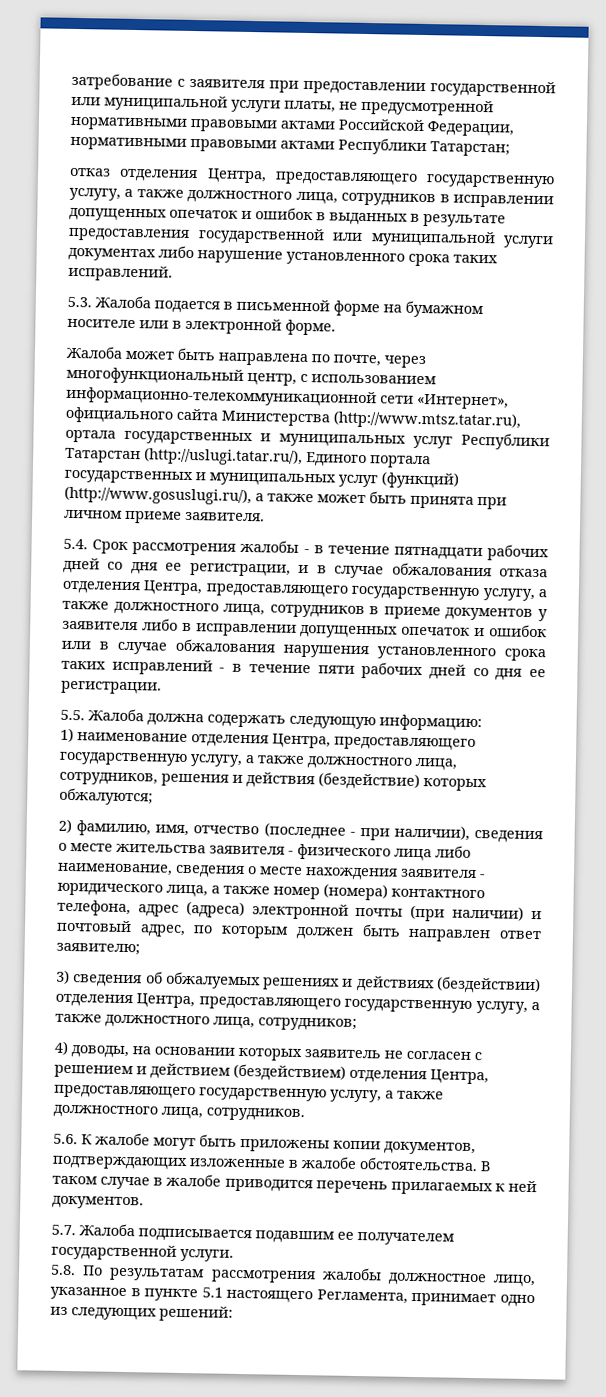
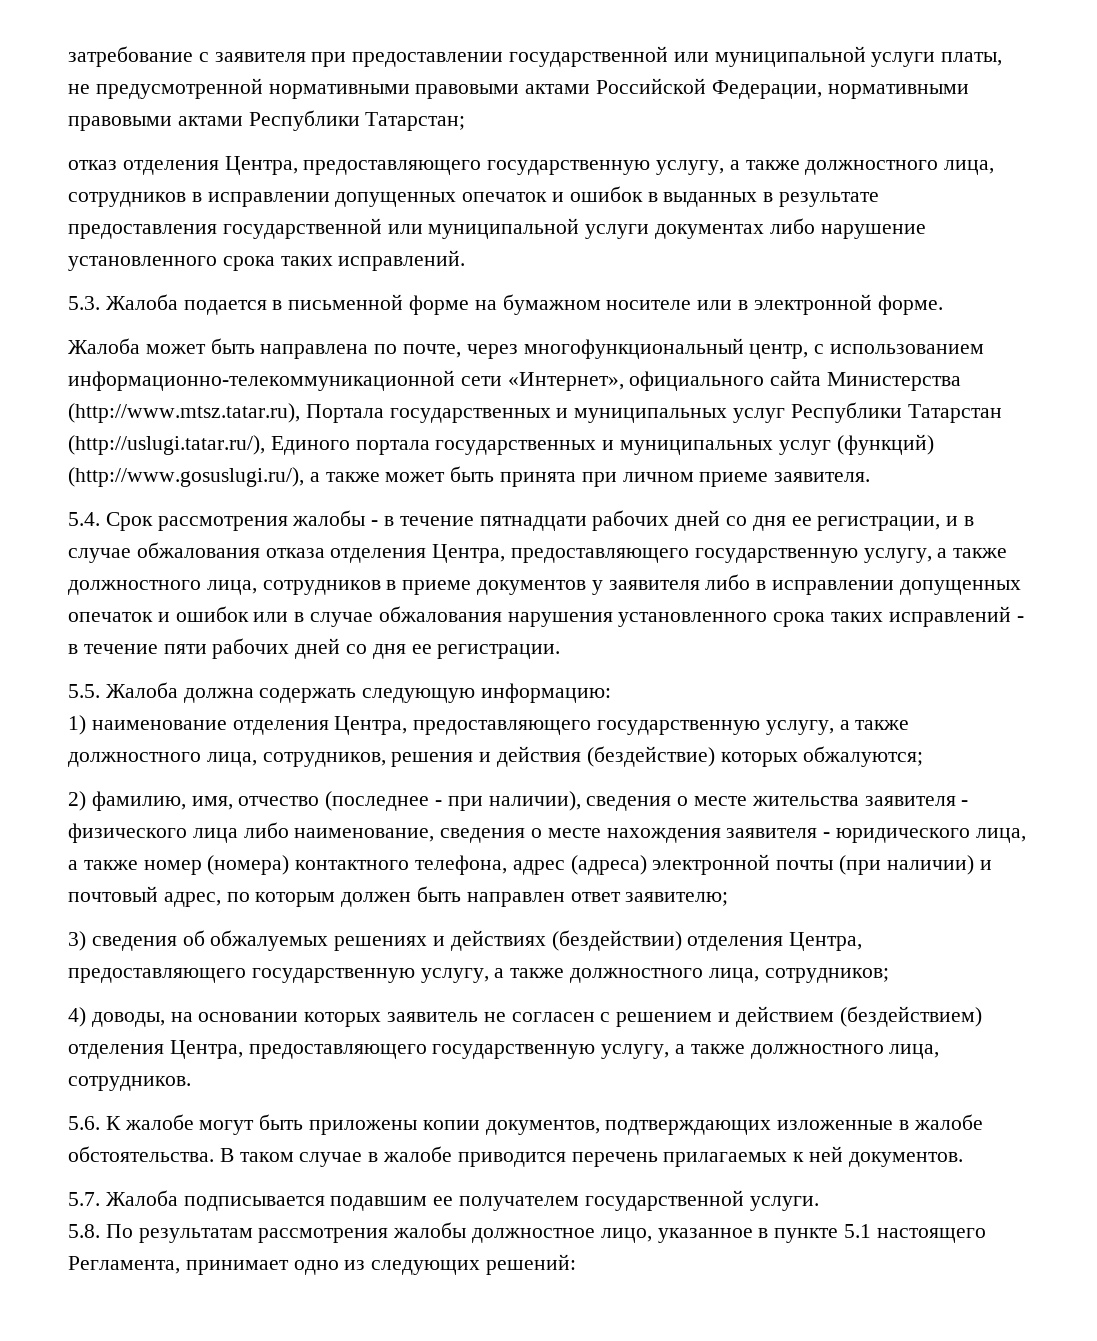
- Жалоба может быть направлена по почте, через многофункциональный центр, с использованием информационно-телекоммуникационной сети «Интернет», официального сайта Министерства (http://www.mtsz.tatar.ru), ортала государственных и муниципальных услуг Республики Татарстан (http://uslugi.tatar.ru/), Единого портала государственных и муниципальных услуг (функций) (http://www.gosuslugi.ru/), а также может быть принята при личном приеме заявителя.
+ Жалоба может быть направлена по почте, через многофункциональный центр, с использованием информационно-телекоммуникационной сети «Интернет», официального сайта Министерства (http://www.mtsz.tatar.ru), Портала государственных и муниципальных услуг Республики Татарстан (http://uslugi.tatar.ru/), Единого портала государственных и муниципальных услуг (функций) (http://www.gosuslugi.ru/), а также может быть принята при личном приеме заявителя.

